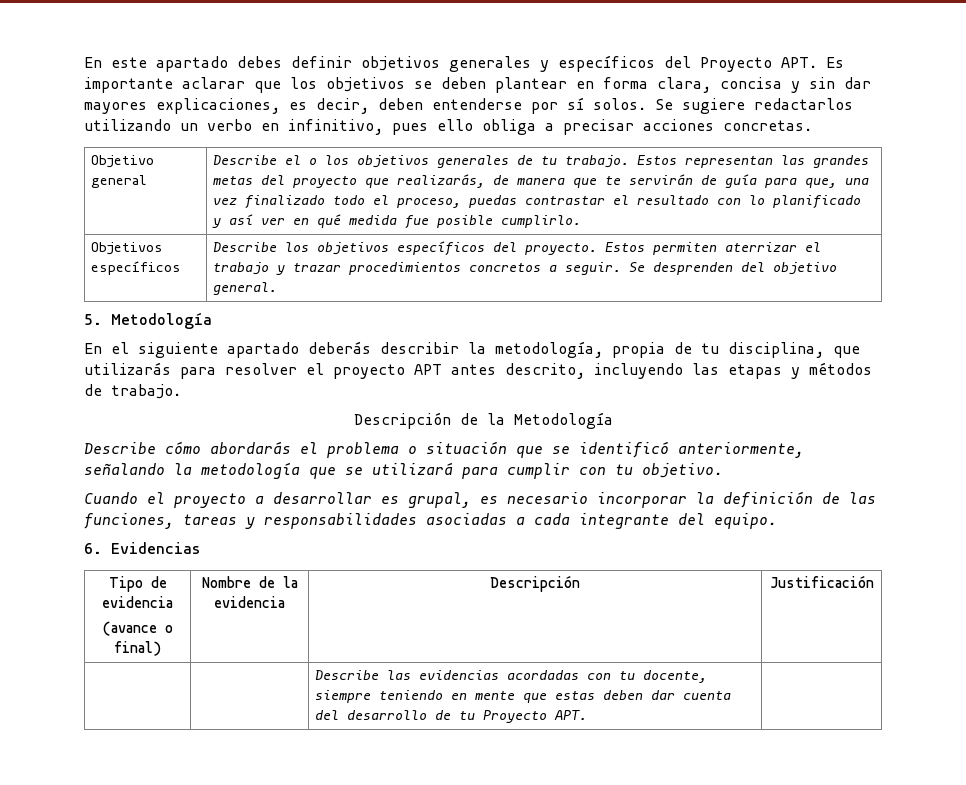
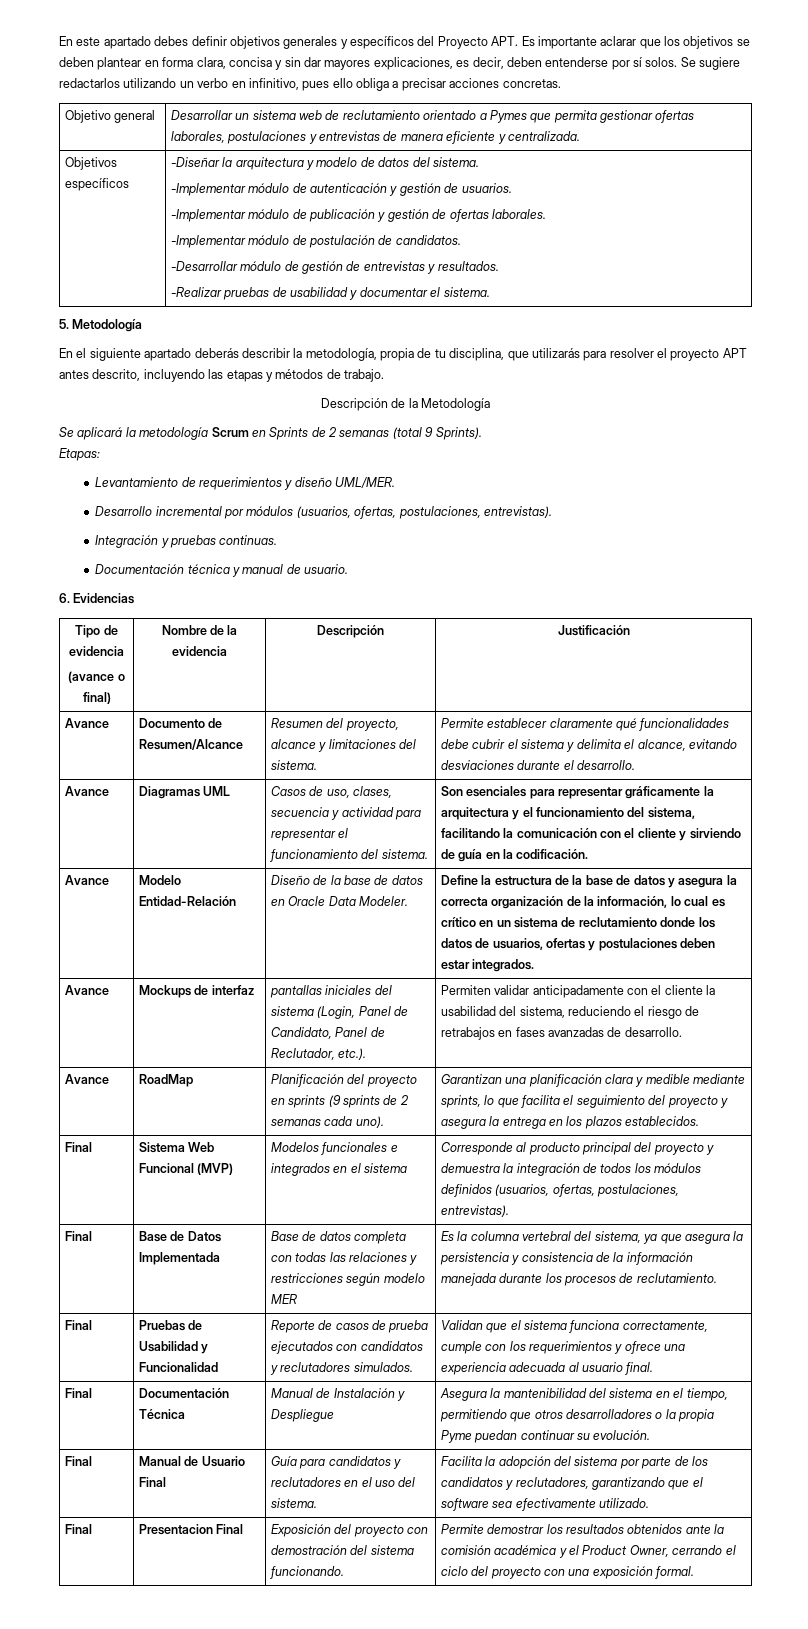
- Describe el o los objetivos generales de tu trabajo. Estos representan las grandes metas del proyecto que realizarás, de manera que te servirán de guía para que, una vez finalizado todo el proceso, puedas contrastar el resultado con lo planificado y así ver en qué medida fue posible cumplirlo.
- Objetivos específicos | Describe los objetivos específicos del proyecto. Estos permiten aterrizar el trabajo y trazar procedimientos concretos a seguir. Se desprenden del objetivo general.
+ Desarrollar un sistema web de reclutamiento orientado a Pymes que permita gestionar ofertas laborales, postulaciones y entrevistas de manera eficiente y centralizada.
+ Objetivos específicos | -Diseñar la arquitectura y modelo de datos del sistema.
+ -Implementar módulo de autenticación y gestión de usuarios.
+ -Implementar módulo de publicación y gestión de ofertas laborales.
+ -Implementar módulo de postulación de candidatos.
+ -Desarrollar módulo de gestión de entrevistas y resultados.
+ -Realizar pruebas de usabilidad y documentar el sistema.
- Describe cómo abordarás el problema o situación que se identificó anteriormente, señalando la metodología que se utilizará para cumplir con tu objetivo.
- Cuando el proyecto a desarrollar es grupal, es necesario incorporar la definición de las funciones, tareas y responsabilidades asociadas a cada integrante del equipo.
+ Se aplicará la metodología Scrum en Sprints de 2 semanas (total 9 Sprints).
+ Etapas:
+ Levantamiento de requerimientos y diseño UML/MER.
+ Desarrollo incremental por módulos (usuarios, ofertas, postulaciones, entrevistas).
+ Integración y pruebas continuas.
+ Documentación técnica y manual de usuario.
- | | Describe las evidencias acordadas con tu docente, siempre teniendo en mente que estas deben dar cuenta del desarrollo de tu Proyecto APT. |
+ Avance | Documento de Resumen/Alcance | Resumen del proyecto, alcance y limitaciones del sistema. | Permite establecer claramente qué funcionalidades debe cubrir el sistema y delimita el alcance, evitando desviaciones durante el desarrollo.
+ Avance | Diagramas UML | Casos de uso, clases, secuencia y actividad para representar el funcionamiento del sistema. | Son esenciales para representar gráficamente la arquitectura y el funcionamiento del sistema, facilitando la comunicación con el cliente y sirviendo de guía en la codificación.
+ Avance | Modelo Entidad-Relación | Diseño de la base de datos en Oracle Data Modeler. | Define la estructura de la base de datos y asegura la correcta organización de la información, lo cual es crítico en un sistema de reclutamiento donde los datos de usuarios, ofertas y postulaciones deben estar integrados.
+ Avance | Mockups de interfaz | pantallas iniciales del sistema (Login, Panel de Candidato, Panel de Reclutador, etc.). | Permiten validar anticipadamente con el cliente la usabilidad del sistema, reduciendo el riesgo de retrabajos en fases avanzadas de desarrollo.
+ Avance | RoadMap | Planificación del proyecto en sprints (9 sprints de 2 semanas cada uno). | Garantizan una planificación clara y medible mediante sprints, lo que facilita el seguimiento del proyecto y asegura la entrega en los plazos establecidos.
+ Final | Sistema Web Funcional (MVP) | Modelos funcionales e integrados en el sistema | Corresponde al producto principal del proyecto y demuestra la integración de todos los módulos definidos (usuarios, ofertas, postulaciones, entrevistas).
+ Final | Base de Datos Implementada | Base de datos completa con todas las relaciones y restricciones según modelo MER | Es la columna vertebral del sistema, ya que asegura la persistencia y consistencia de la información manejada durante los procesos de reclutamiento.
+ Final | Pruebas de Usabilidad y Funcionalidad | Reporte de casos de prueba ejecutados con candidatos y reclutadores simulados. | Validan que el sistema funciona correctamente, cumple con los requerimientos y ofrece una experiencia adecuada al usuario final.
+ Final | Documentación Técnica | Manual de Instalación y Despliegue | Asegura la mantenibilidad del sistema en el tiempo, permitiendo que otros desarrolladores o la propia Pyme puedan continuar su evolución.
+ Final | Manual de Usuario Final | Guía para candidatos y reclutadores en el uso del sistema. | Facilita la adopción del sistema por parte de los candidatos y reclutadores, garantizando que el software sea efectivamente utilizado.
+ Final | Presentacion Final | Exposición del proyecto con demostración del sistema funcionando. | Permite demostrar los resultados obtenidos ante la comisión académica y el Product Owner, cerrando el ciclo del proyecto con una exposición formal.

